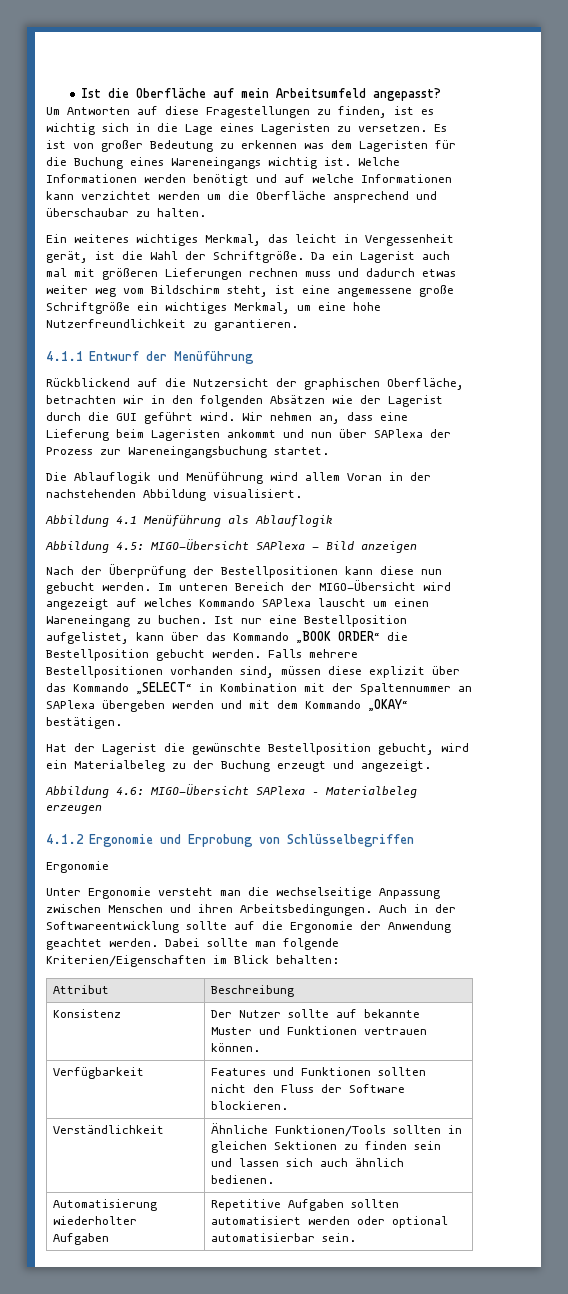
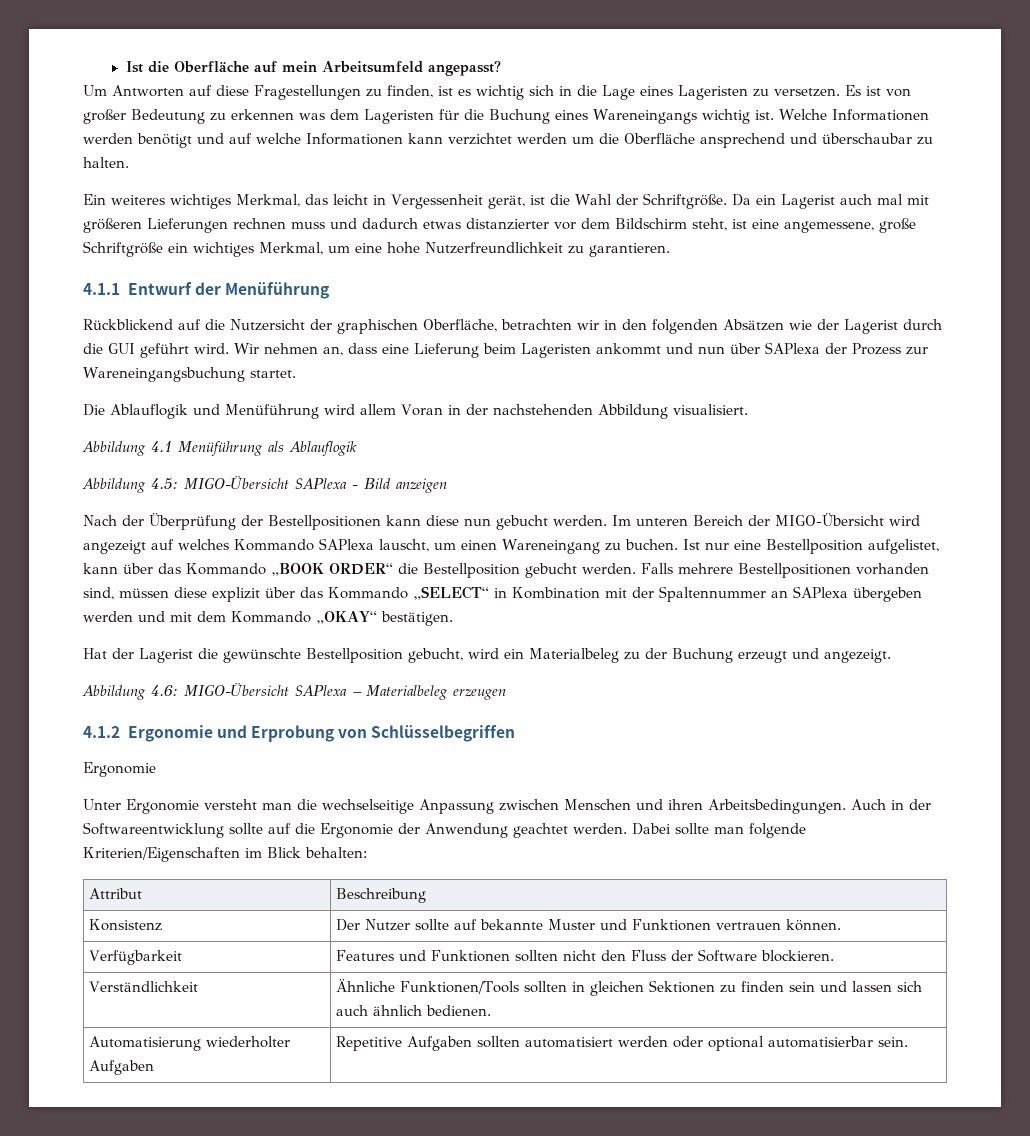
- Da ein Lagerist auch mal mit größeren Lieferungen rechnen muss und dadurch etwas weiter weg vom Bildschirm steht, ist eine angemessene große Schriftgröße ein wichtiges Merkmal, um eine hohe Nutzerfreundlichkeit zu garantieren.
+ Da ein Lagerist auch mal mit größeren Lieferungen rechnen muss und dadurch etwas distanzierter vor dem Bildschirm steht, ist eine angemessene, große Schriftgröße ein wichtiges Merkmal, um eine hohe Nutzerfreundlichkeit zu garantieren.
- Im unteren Bereich der MIGO-Übersicht wird angezeigt auf welches Kommando SAPlexa lauscht um einen Wareneingang zu buchen.
+ Im unteren Bereich der MIGO-Übersicht wird angezeigt auf welches Kommando SAPlexa lauscht, um einen Wareneingang zu buchen.

